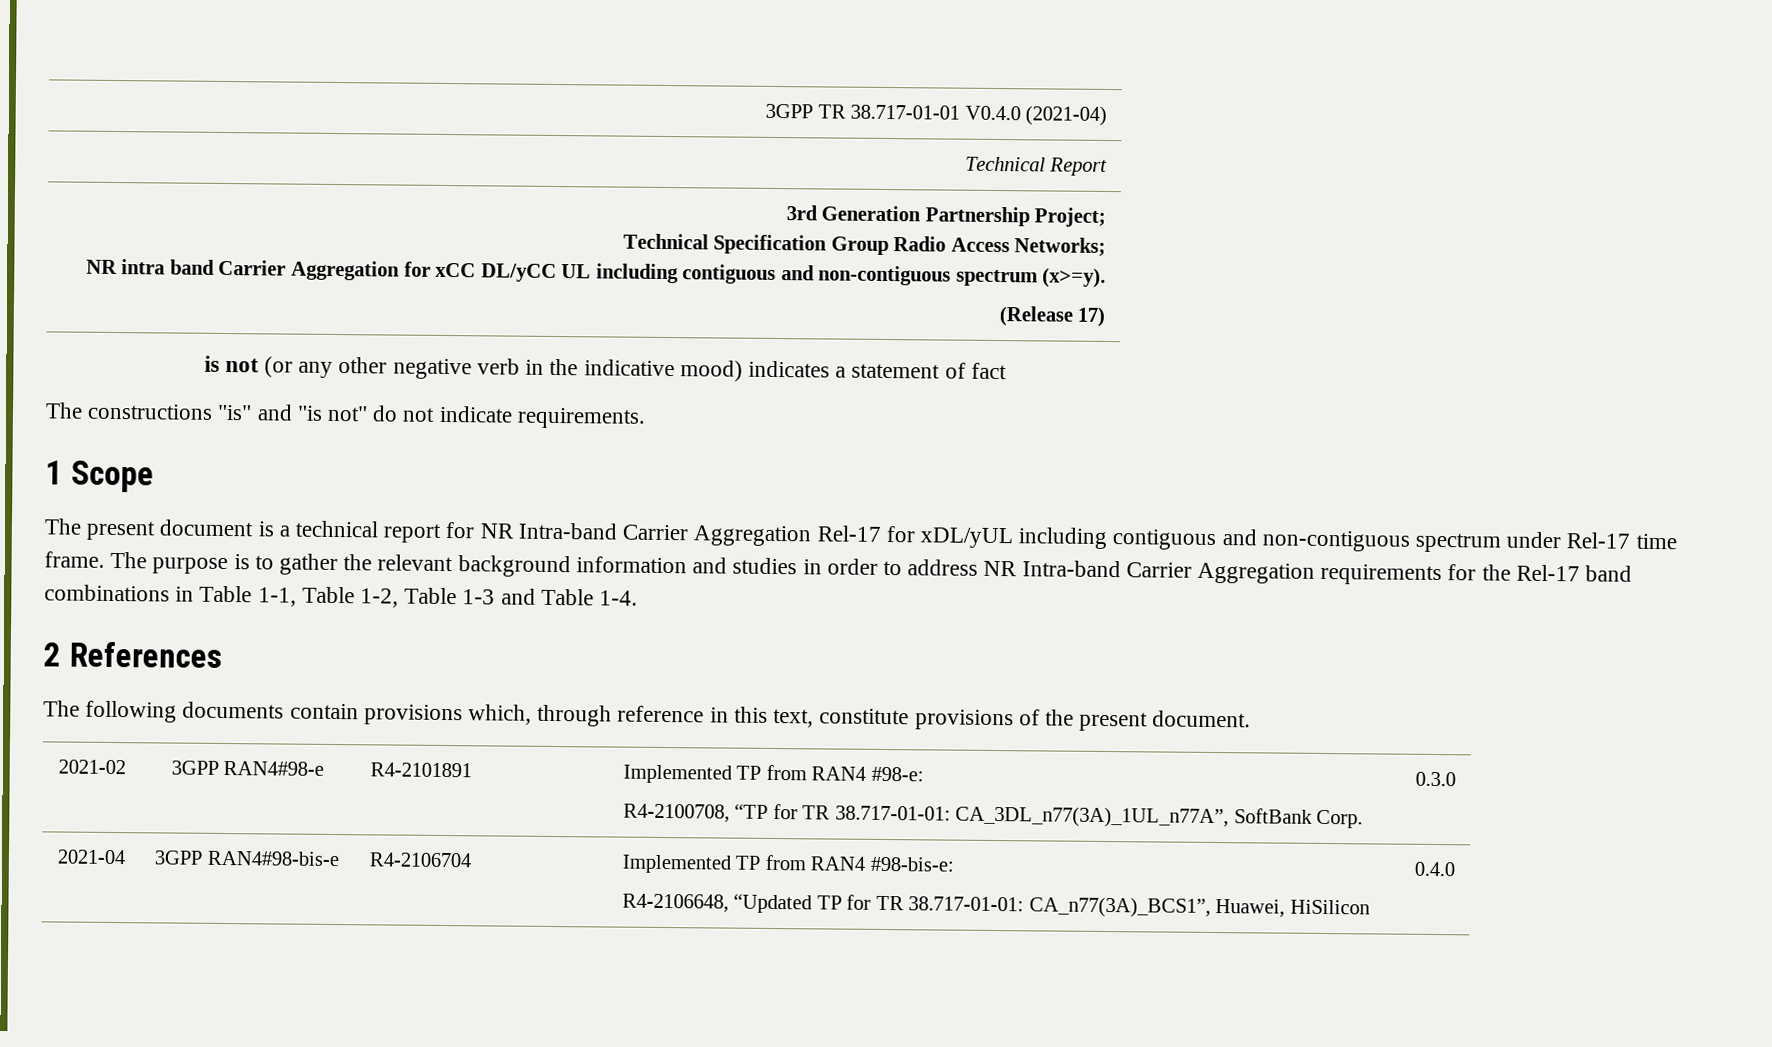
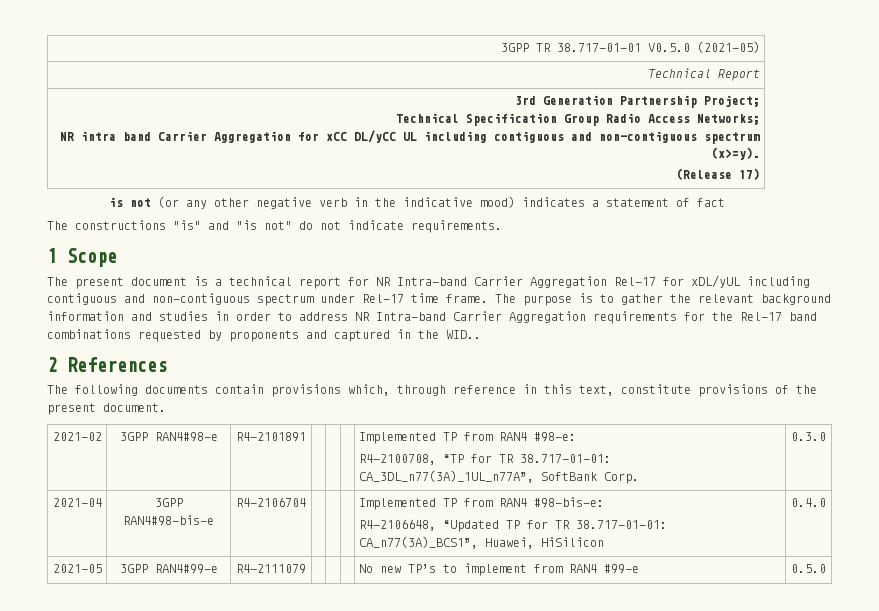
- 3GPP TR 38.717-01-01 V0.4.0 (2021-04)
+ 3GPP TR 38.717-01-01 V0.5.0 (2021-05)
- The purpose is to gather the relevant background information and studies in order to address NR Intra-band Carrier Aggregation requirements for the Rel-17 band combinations in Table 1-1, Table 1-2, Table 1-3 and Table 1-4.
+ The purpose is to gather the relevant background information and studies in order to address NR Intra-band Carrier Aggregation requirements for the Rel-17 band combinations requested by proponents and captured in the WID..
+ 2021-05 | 3GPP RAN4#99-e | R4-2111079 | | | | No new TP’s to implement from RAN4 #99-e | 0.5.0

